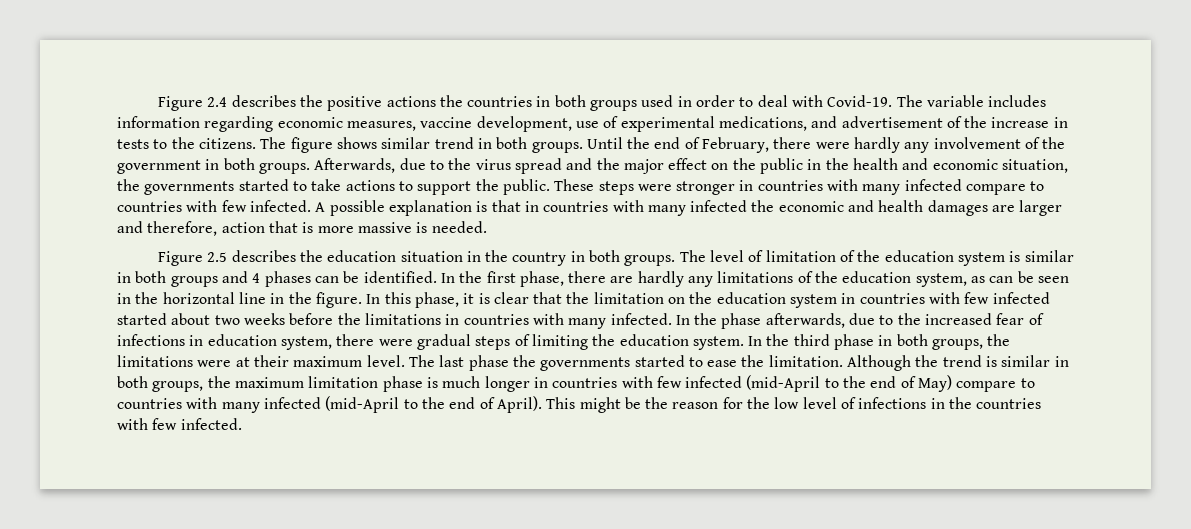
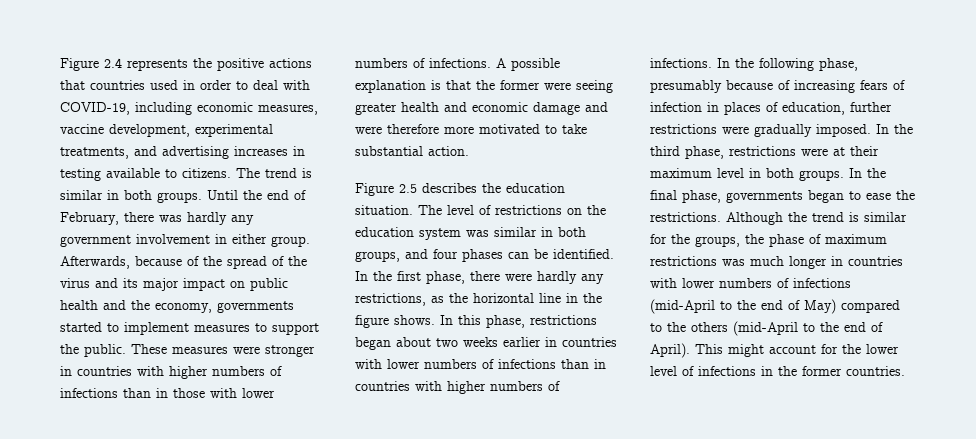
- Figure 2.4 describes the positive actions the countries in both groups used in order to deal with Covid-19. The variable includes information regarding economic measures, vaccine development, use of experimental medications, and advertisement of the increase in tests to the citizens. The figure shows similar trend in both groups.
+ Figure 2.4 represents the positive actions that countries used in order to deal with COVID-19, including economic measures, vaccine development, experimental treatments, and advertising increases in testing available to citizens. The trend is similar in both groups.
- Until the end of February, there were hardly any involvement of the government in both groups. Afterwards, due to the virus spread and the major effect on the public in the health and economic situation, the governments started to take actions to support the public.
+ Until the end of February, there was hardly any government involvement in either group. Afterwards, because of the spread of the virus and its major impact on public health and the economy, governments started to implement measures to support the public.
- These steps were stronger in countries with many infected compare to countries with few infected.
+ These measures were stronger in countries with higher numbers of infections than in those with lower numbers of infections.
- A possible explanation is that in countries with many infected the economic and health damages are larger and therefore, action that is more massive is needed.
+ A possible explanation is that the former were seeing greater health and economic damage and were therefore more motivated to take substantial action.
- Figure 2.5 describes the education situation in the country in both groups.
+ Figure 2.5 describes the education situation.
- The level of limitation of the education system is similar in both groups and 4 phases can be identified.
+ The level of restrictions on the education system was similar in both groups, and four phases can be identified.
- In the first phase, there are hardly any limitations of the education system, as can be seen in the horizontal line in the figure.
+ In the first phase, there were hardly any restrictions, as the horizontal line in the figure shows.
- In this phase, it is clear that the limitation on the education system in countries with few infected started about two weeks before the limitations in countries with many infected. In the phase afterwards, due to the increased fear of infections in education system, there were gradual steps of limiting the education system. In the third phase in both groups, the limitations were at their maximum level. The last phase the governments started to ease the limitation.
+ In this phase, restrictions began about two weeks earlier in countries with lower numbers of infections than in countries with higher numbers of infections. In the following phase, presumably because of increasing fears of infection in places of education, further restrictions were gradually imposed. In the third phase, restrictions were at their maximum level in both groups. In the final phase, governments began to ease the restrictions.
- Although the trend is similar in both groups, the maximum limitation phase is much longer in countries with few infected (mid-April to the end of May) compare to countries with many infected (mid-April to the end of April).
+ Although the trend is similar for the groups, the phase of maximum restrictions was much longer in countries with lower numbers of infections (mid-April to the end of May) compared to the others (mid-April to the end of April).
- This might be the reason for the low level of infections in the countries with few infected.
+ This might account for the lower level of infections in the former countries.

